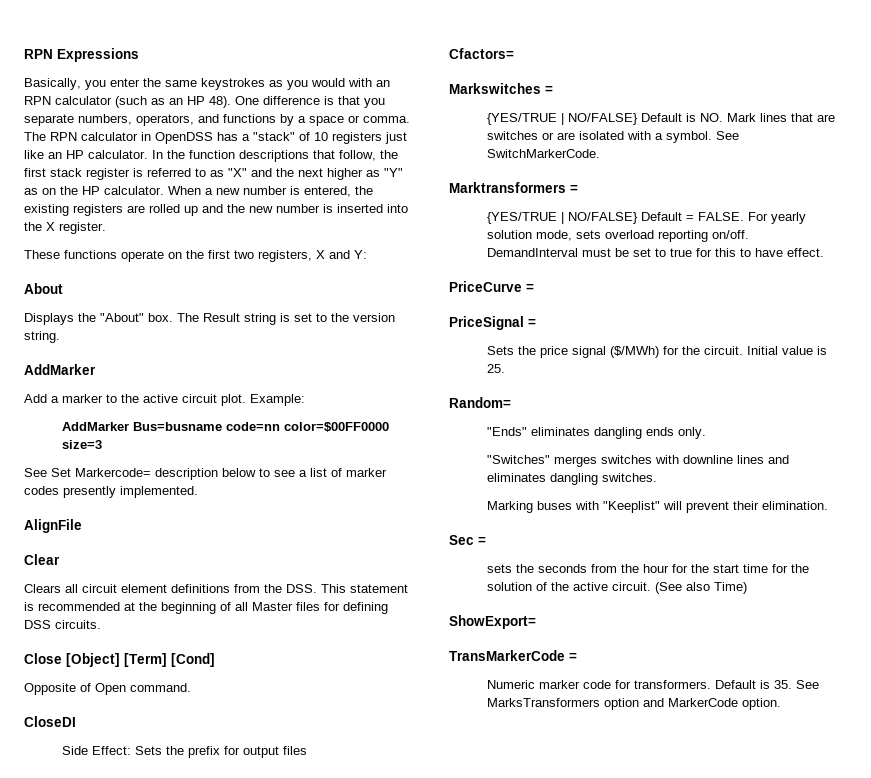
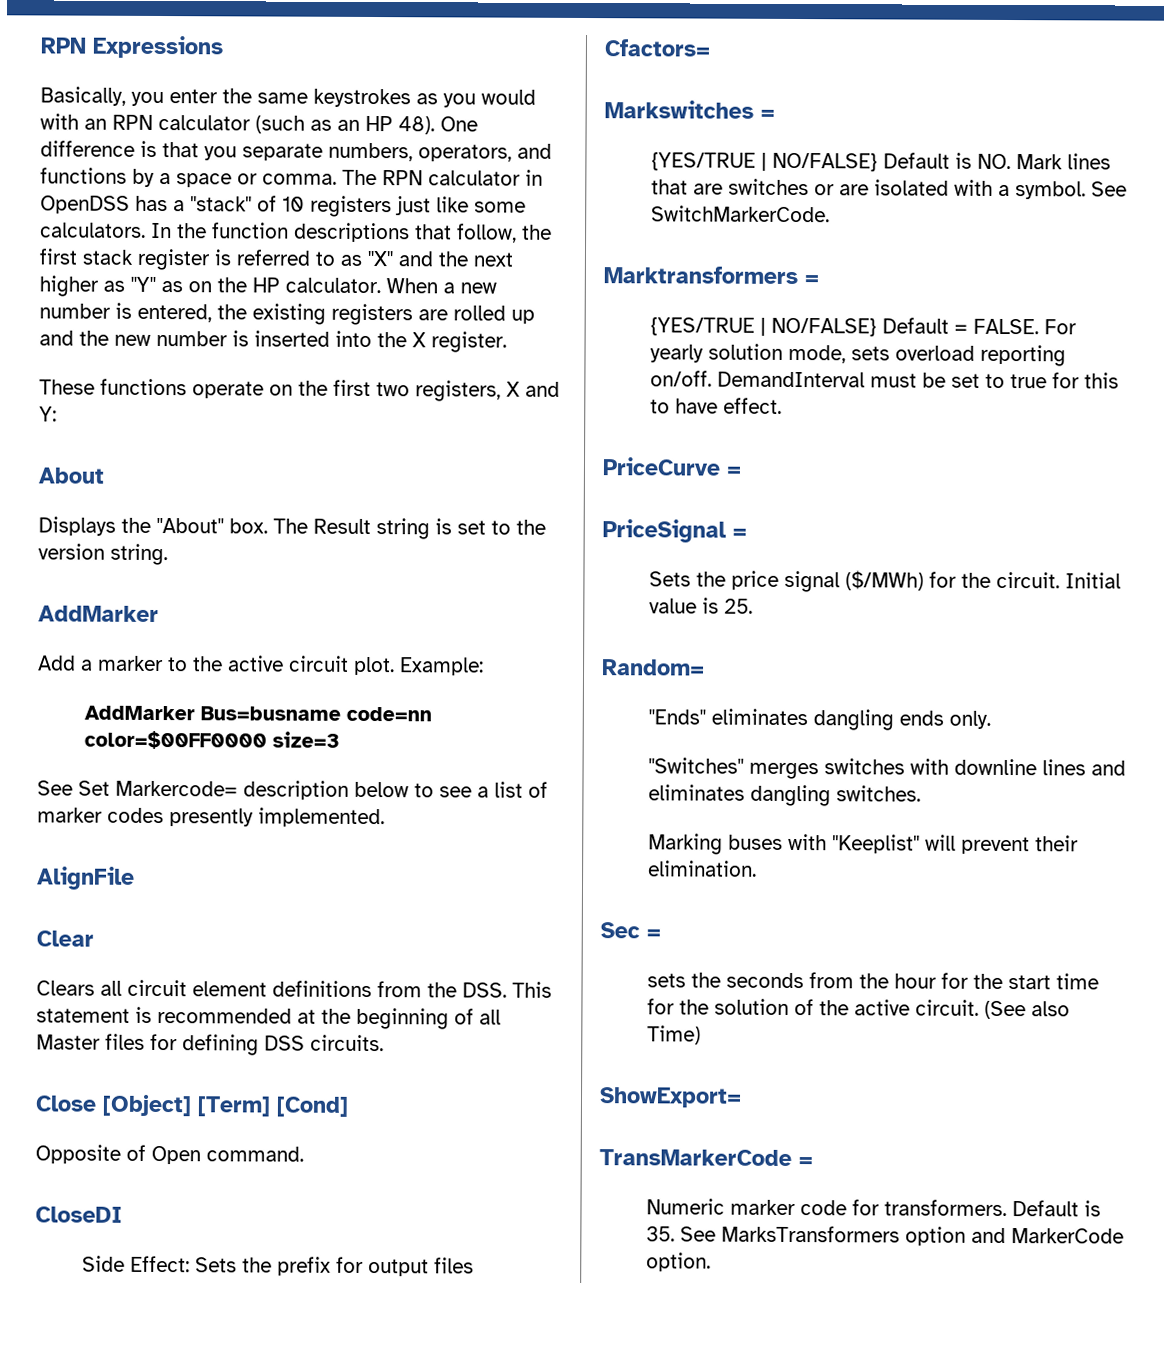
- The RPN calculator in OpenDSS has a "stack" of 10 registers just like an HP calculator.
+ The RPN calculator in OpenDSS has a "stack" of 10 registers just like some calculators.

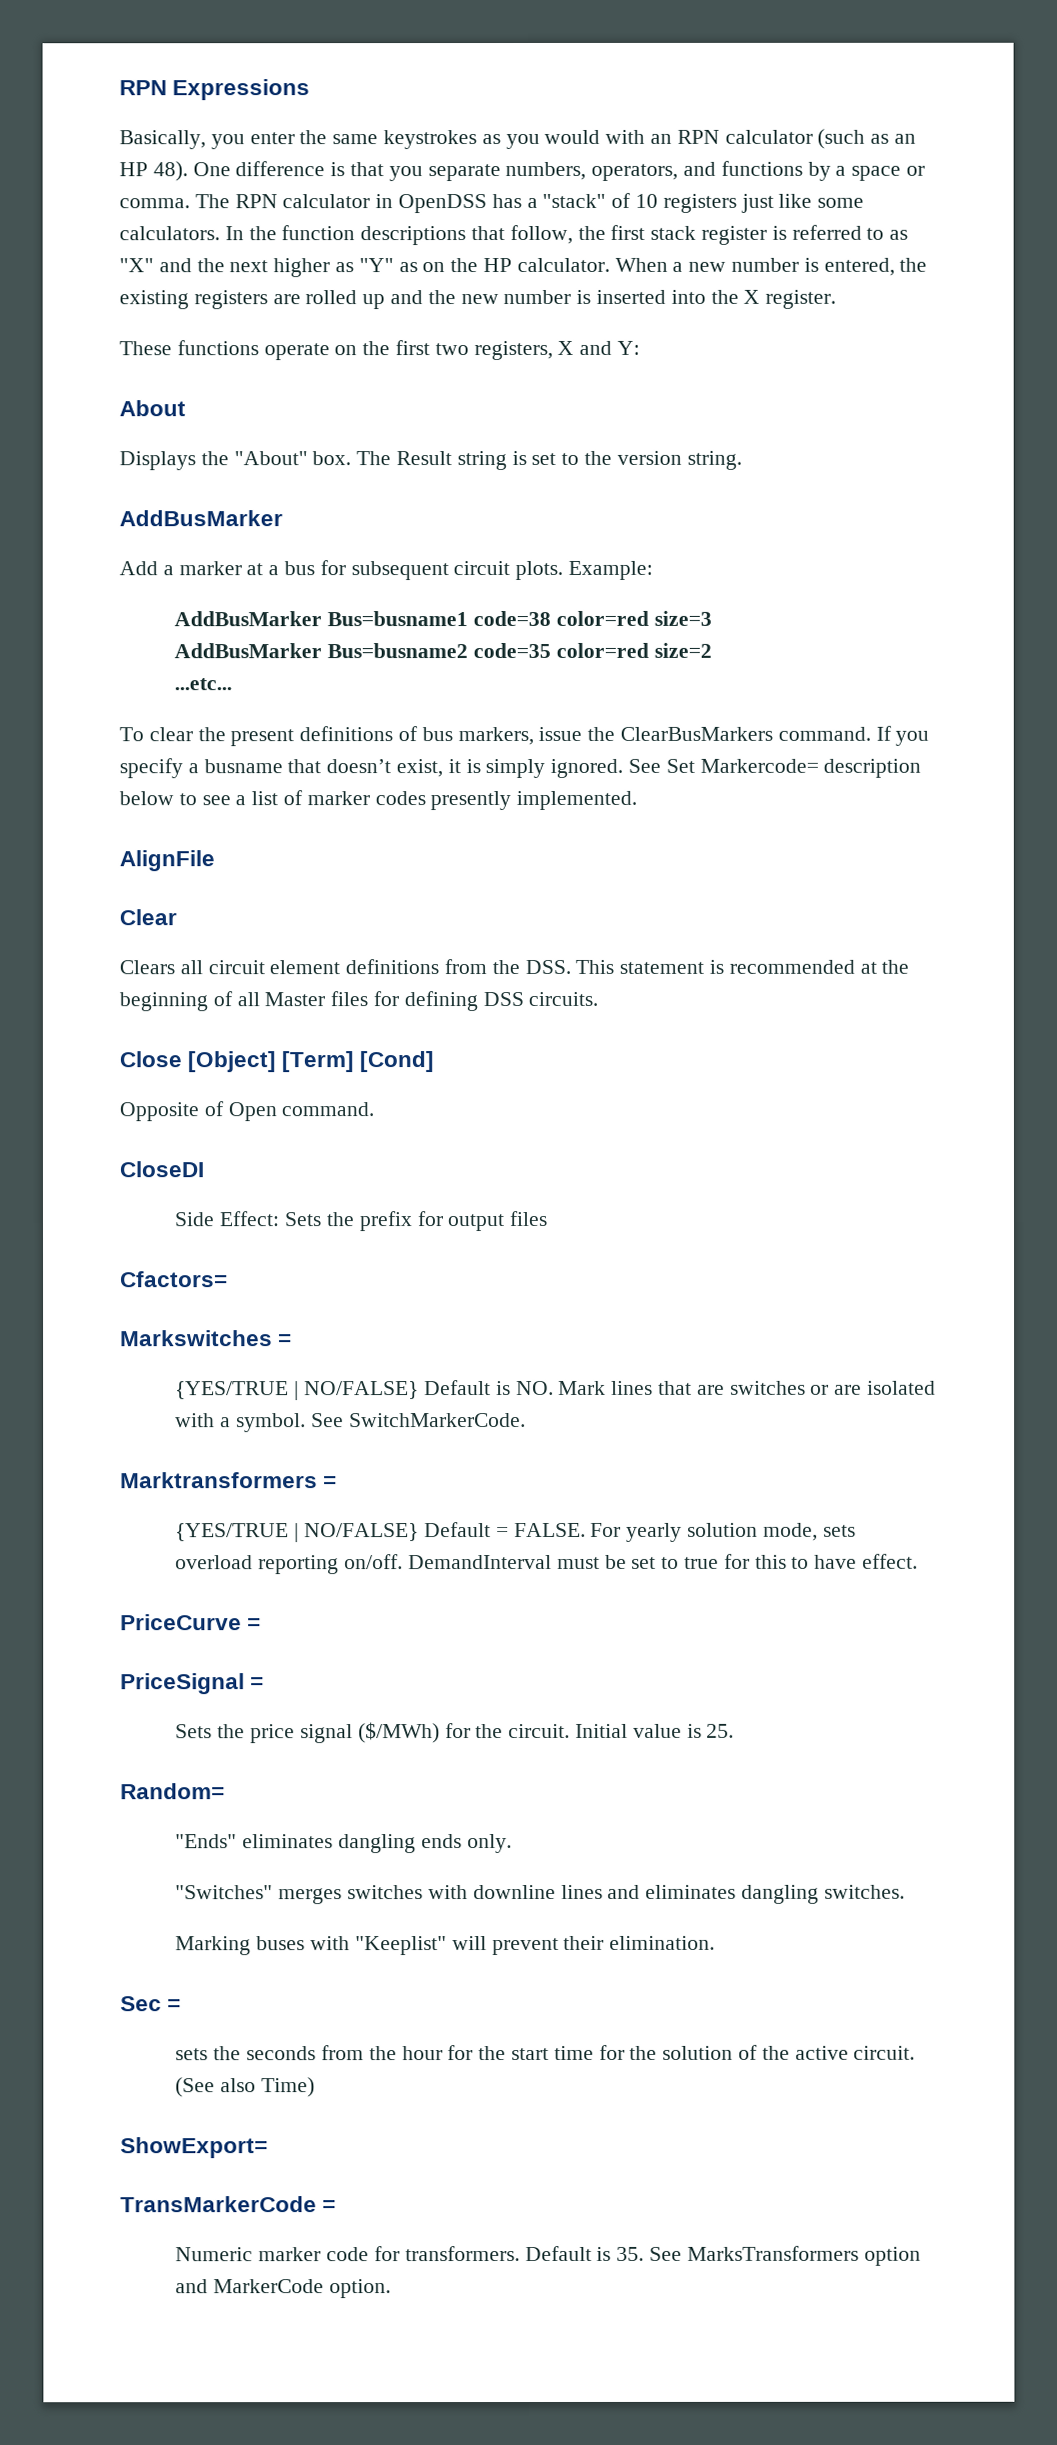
  The Result string is set to the version string.
- AddMarker
+ AddBusMarker
- Add a marker to the active circuit plot. Example:
- AddMarker Bus=busname code=nn color=$00FF0000 size=3
- See Set Markercode= description below to see a list of marker codes presently implemented.
+ Add a marker at a bus for subsequent circuit plots. Example:
+ AddBusMarker Bus=busname1 code=38 color=red size=3
+ AddBusMarker Bus=busname2 code=35 color=red size=2
+ ...etc...
+ To clear the present definitions of bus markers, issue the ClearBusMarkers command. If you specify a busname that doesn’t exist, it is simply ignored. See Set Markercode= description below to see a list of marker codes presently implemented.

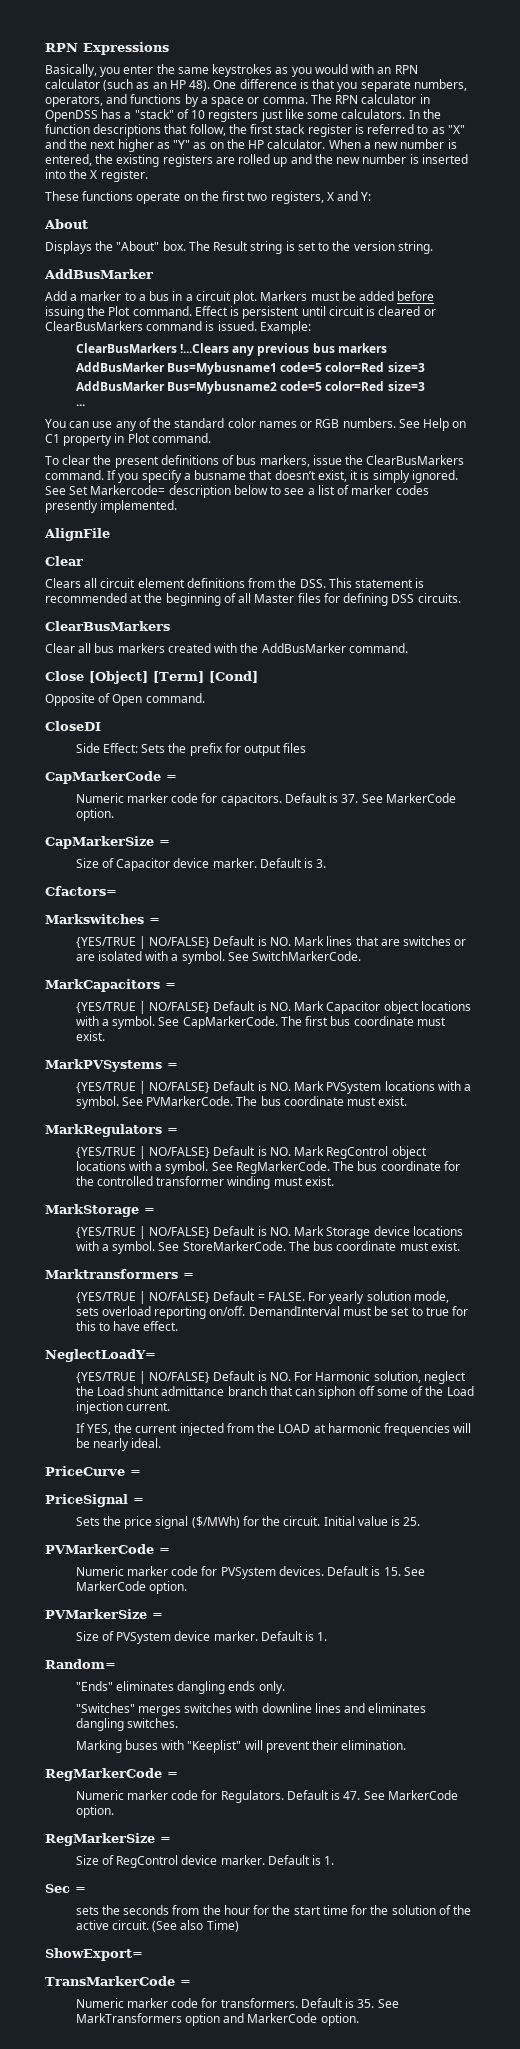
- Add a marker at a bus for subsequent circuit plots. Example:
- AddBusMarker Bus=busname1 code=38 color=red size=3
- AddBusMarker Bus=busname2 code=35 color=red size=2
- ...etc...
+ Add a marker to a bus in a circuit plot. Markers must be added before issuing the Plot command. Effect is persistent until circuit is cleared or ClearBusMarkers command is issued. Example:
+ ClearBusMarkers !...Clears any previous bus markers
+ AddBusMarker Bus=Mybusname1 code=5 color=Red size=3
+ AddBusMarker Bus=Mybusname2 code=5 color=Red size=3
+ ...
+ You can use any of the standard color names or RGB numbers. See Help on C1 property in Plot command.
  Clears all circuit element definitions from the DSS. This statement is recommended at the beginning of all Master files for defining DSS circuits.
+ ClearBusMarkers
+ Clear all bus markers created with the AddBusMarker command.
+ CapMarkerCode =
+ Numeric marker code for capacitors. Default is 37. See MarkerCode option.
+ CapMarkerSize =
+ Size of Capacitor device marker. Default is 3.
+ MarkCapacitors =
+ {YES/TRUE | NO/FALSE} Default is NO. Mark Capacitor object locations with a symbol. See CapMarkerCode. The first bus coordinate must exist.
+ MarkPVSystems =
+ {YES/TRUE | NO/FALSE} Default is NO. Mark PVSystem locations with a symbol. See PVMarkerCode. The bus coordinate must exist.
+ MarkRegulators =
+ {YES/TRUE | NO/FALSE} Default is NO. Mark RegControl object locations with a symbol. See RegMarkerCode. The bus coordinate for the controlled transformer winding must exist.
+ MarkStorage =
+ {YES/TRUE | NO/FALSE} Default is NO. Mark Storage device locations with a symbol. See StoreMarkerCode. The bus coordinate must exist.
+ NeglectLoadY=
+ {YES/TRUE | NO/FALSE} Default is NO. For Harmonic solution, neglect the Load shunt admittance branch that can siphon off some of the Load injection current.
+ If YES, the current injected from the LOAD at harmonic frequencies will be nearly ideal.
+ PVMarkerCode =
+ Numeric marker code for PVSystem devices. Default is 15. See MarkerCode option.
+ PVMarkerSize =
+ Size of PVSystem device marker. Default is 1.
+ RegMarkerCode =
+ Numeric marker code for Regulators. Default is 47. See MarkerCode option.
+ RegMarkerSize =
+ Size of RegControl device marker. Default is 1.
- Default is 35. See MarksTransformers option and MarkerCode option.
+ Default is 35. See MarkTransformers option and MarkerCode option.

